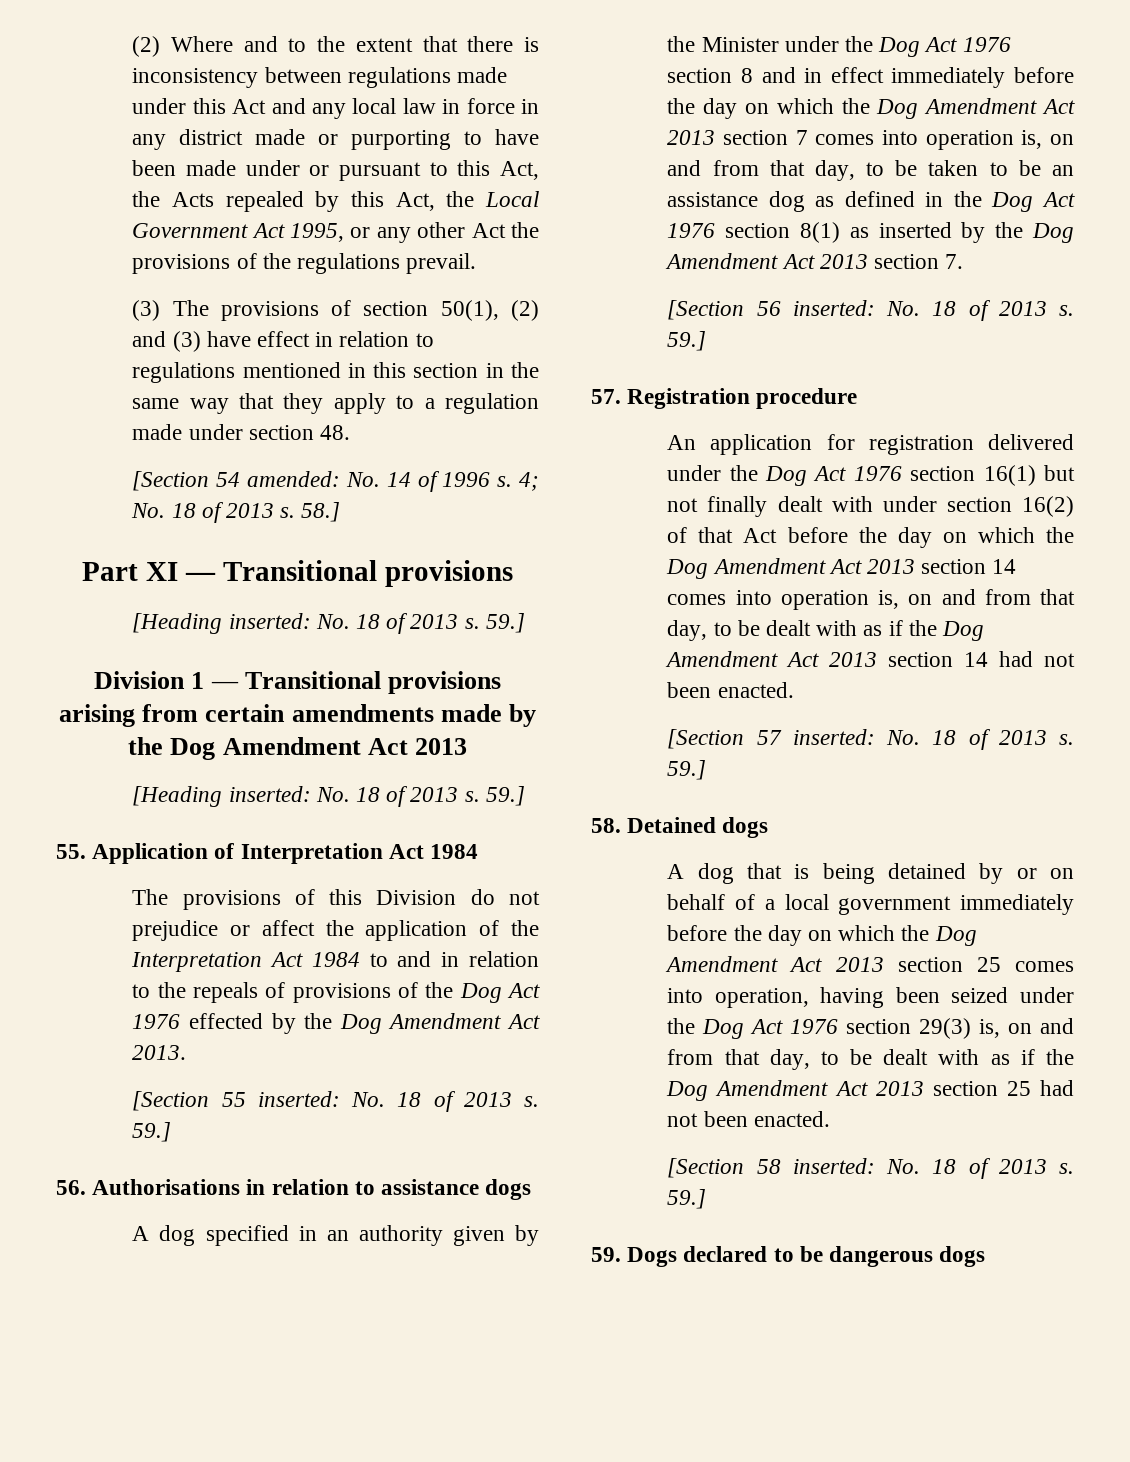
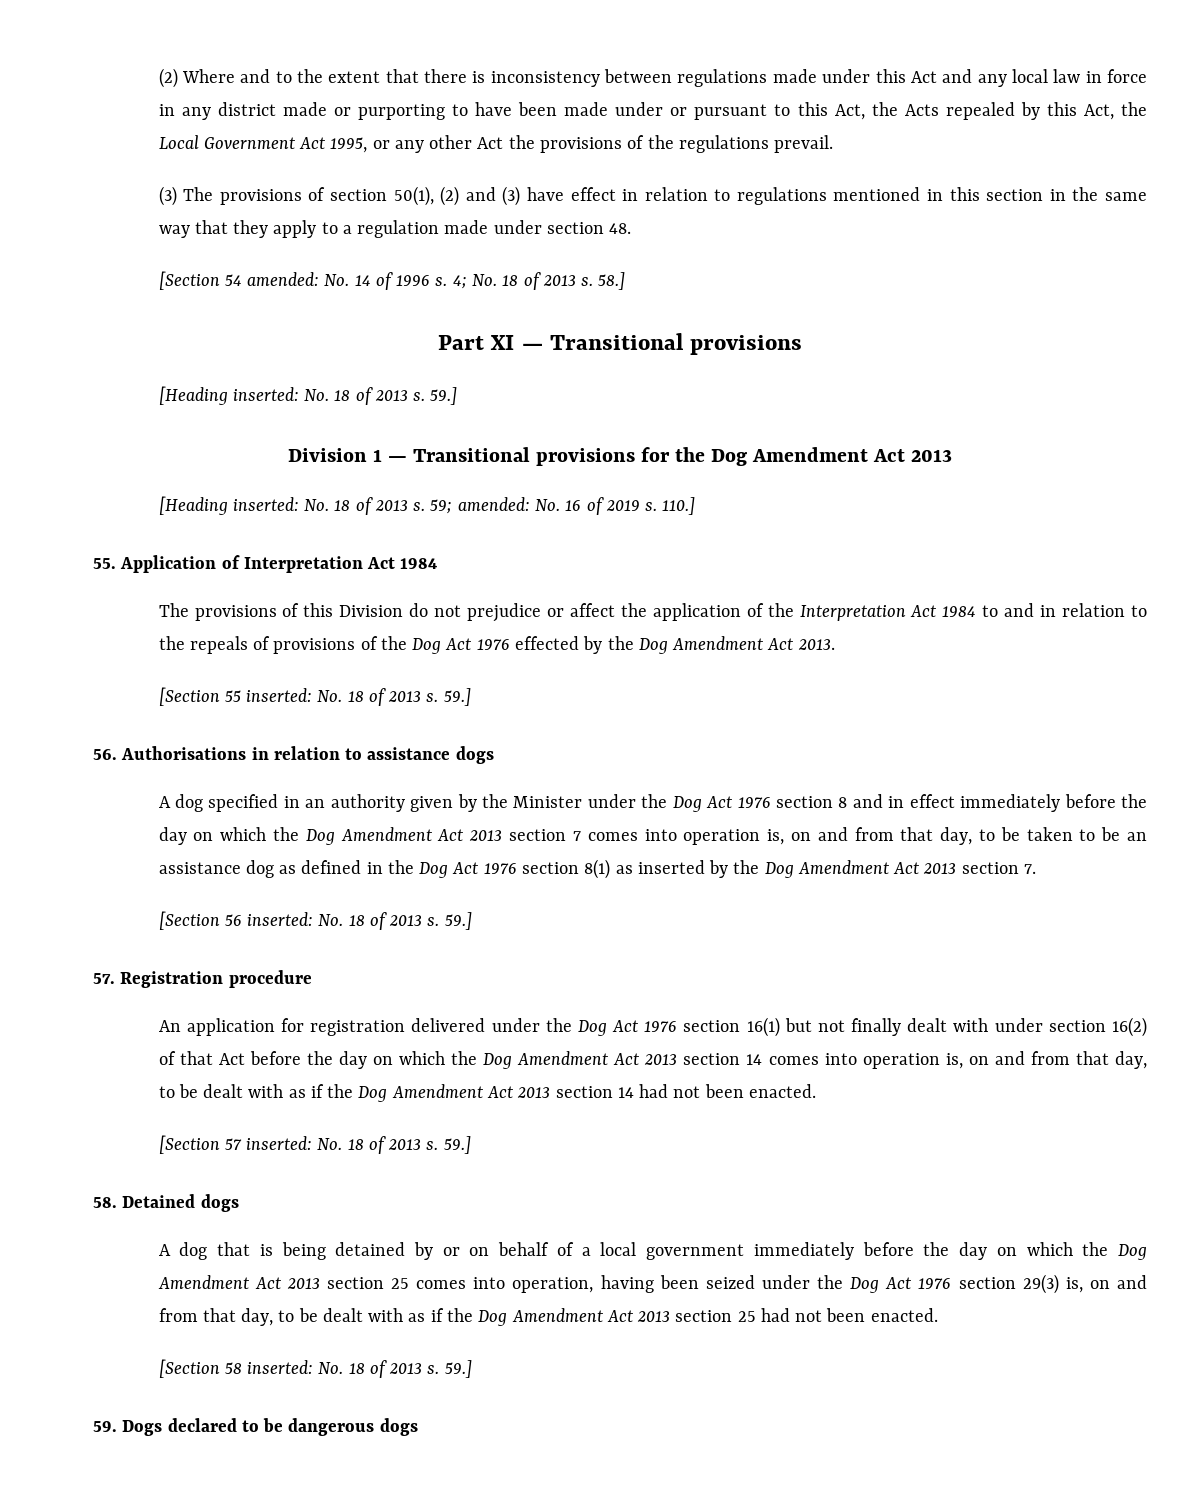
- Division 1 — Transitional provisions arising from certain amendments made by the Dog Amendment Act 2013
- [Heading inserted: No. 18 of 2013 s. 59.]
+ Division 1 — Transitional provisions for the Dog Amendment Act 2013
+ [Heading inserted: No. 18 of 2013 s. 59; amended: No. 16 of 2019 s. 110.]

